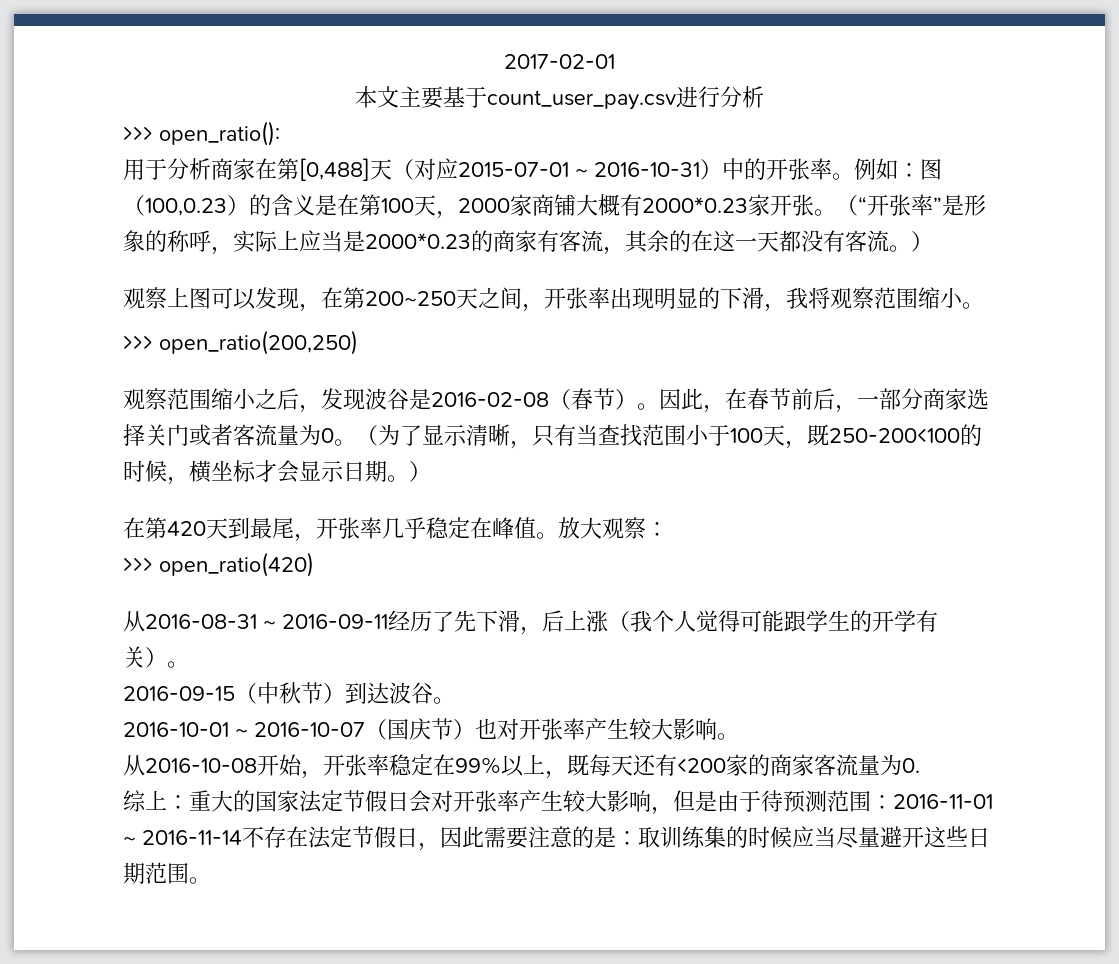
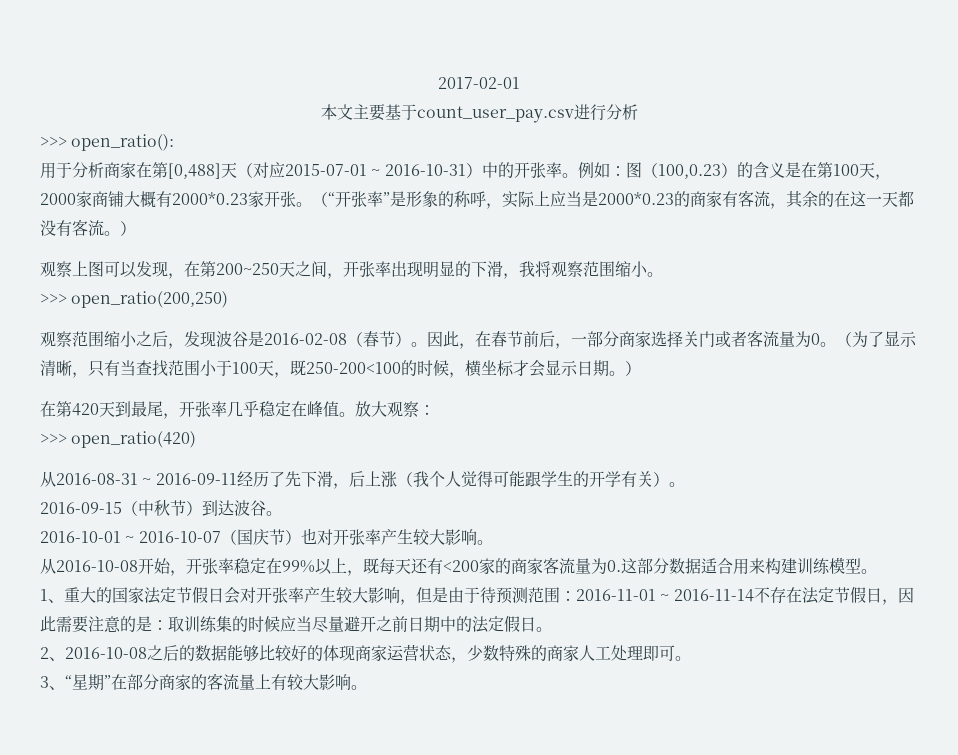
- 从2016-10-08开始，开张率稳定在99%以上，既每天还有<200家的商家客流量为0.
- 综上：重大的国家法定节假日会对开张率产生较大影响，但是由于待预测范围：2016-11-01 ~ 2016-11-14不存在法定节假日，因此需要注意的是：取训练集的时候应当尽量避开这些日期范围。
+ 从2016-10-08开始，开张率稳定在99%以上，既每天还有<200家的商家客流量为0.这部分数据适合用来构建训练模型。
+ 1、重大的国家法定节假日会对开张率产生较大影响，但是由于待预测范围：2016-11-01 ~ 2016-11-14不存在法定节假日，因此需要注意的是：取训练集的时候应当尽量避开之前日期中的法定假日。
+ 2、2016-10-08之后的数据能够比较好的体现商家运营状态，少数特殊的商家人工处理即可。
+ 3、“星期”在部分商家的客流量上有较大影响。

